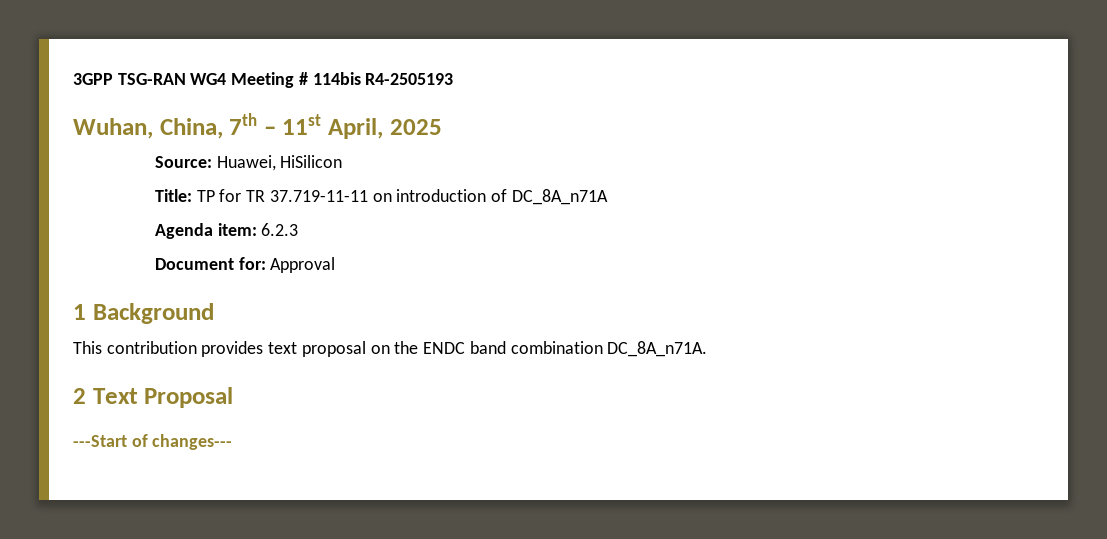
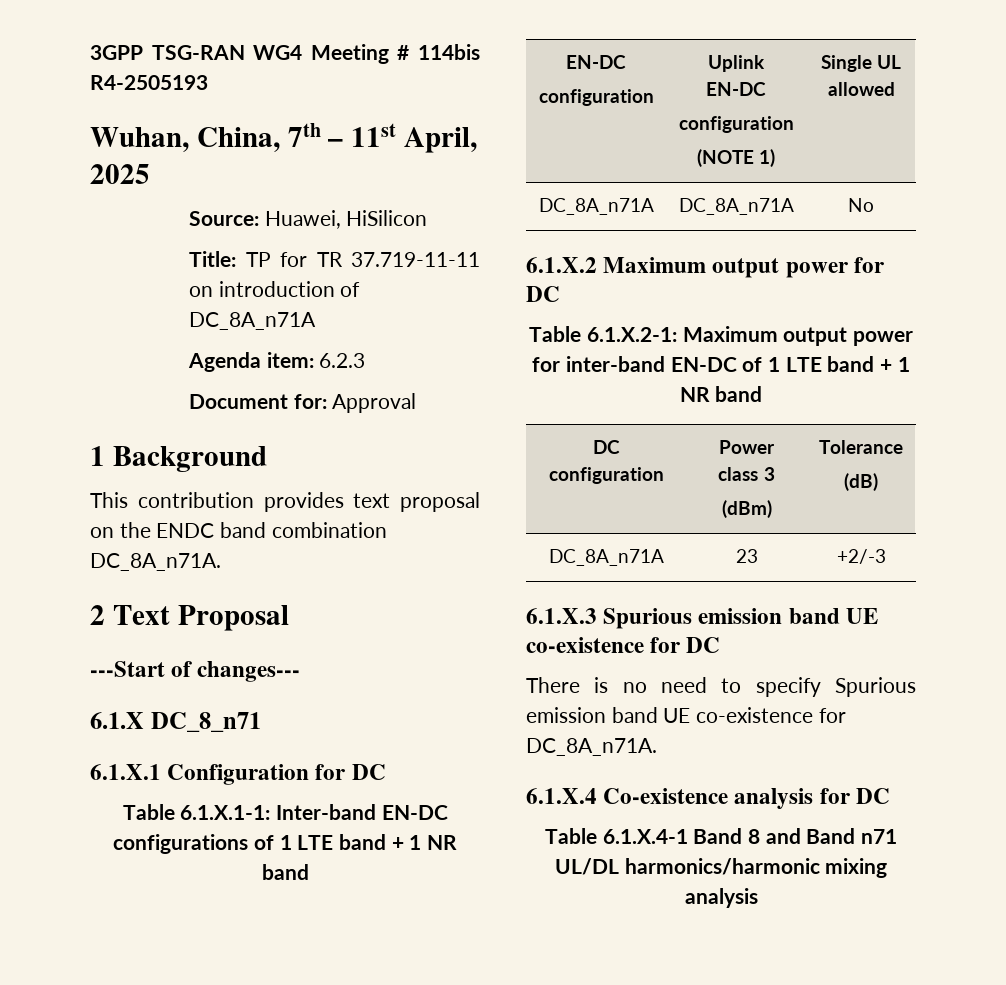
+ 6.1.X DC_8_n71
+ 6.1.X.1 Configuration for DC
+ Table 6.1.X.1-1: Inter-band EN-DC configurations of 1 LTE band + 1 NR band
+ EN-DC
+ configuration | Uplink EN-DC
+ configuration
+ (NOTE 1) | Single UL allowed
+ DC_8A_n71A | DC_8A_n71A | No
+ 6.1.X.2 Maximum output power for DC
+ Table 6.1.X.2-1: Maximum output power for inter-band EN-DC of 1 LTE band + 1 NR band
+ DC configuration | Power class 3
+ (dBm) | Tolerance
+ (dB)
+ DC_8A_n71A | 23 | +2/-3
+ 6.1.X.3 Spurious emission band UE co-existence for DC
+ There is no need to specify Spurious emission band UE co-existence for DC_8A_n71A.
+ 6.1.X.4 Co-existence analysis for DC
+ Table 6.1.X.4-1 Band 8 and Band n71 UL/DL harmonics/harmonic mixing analysis

